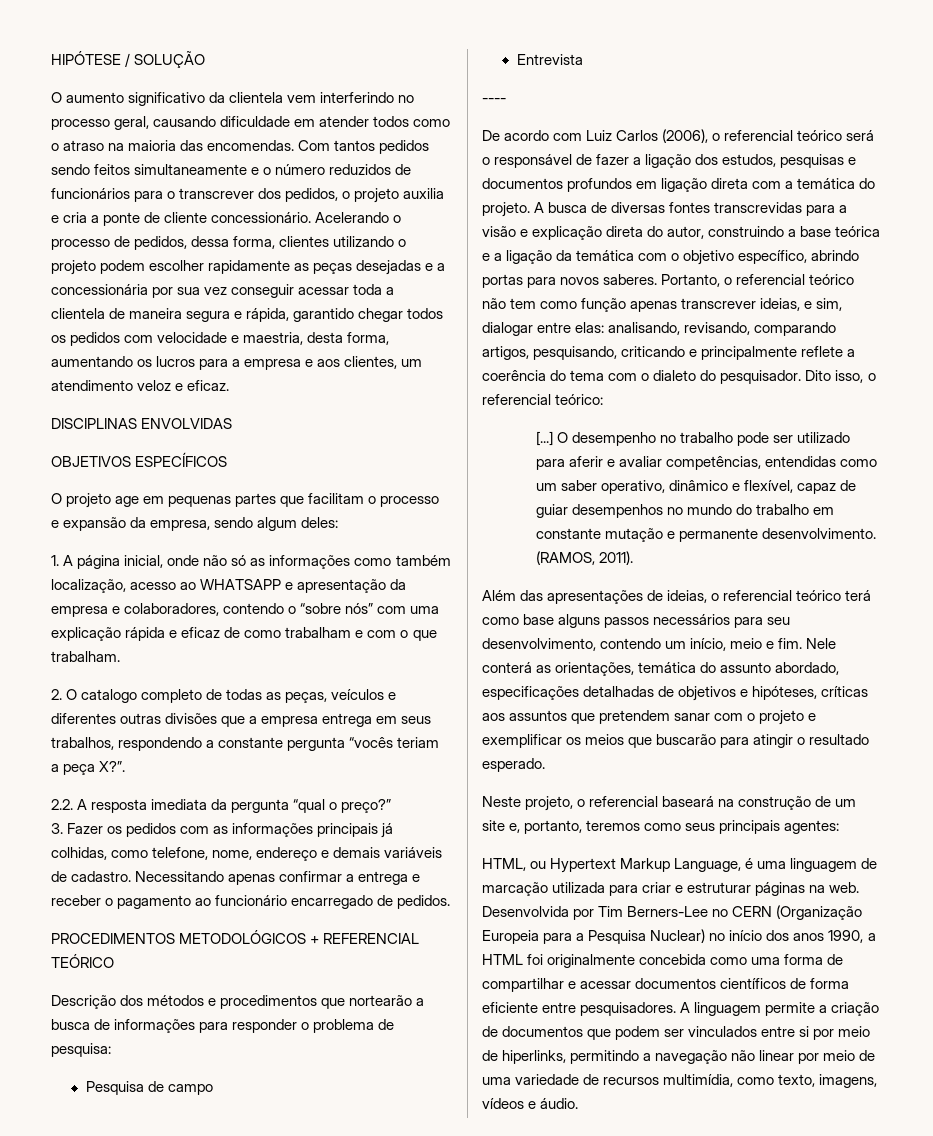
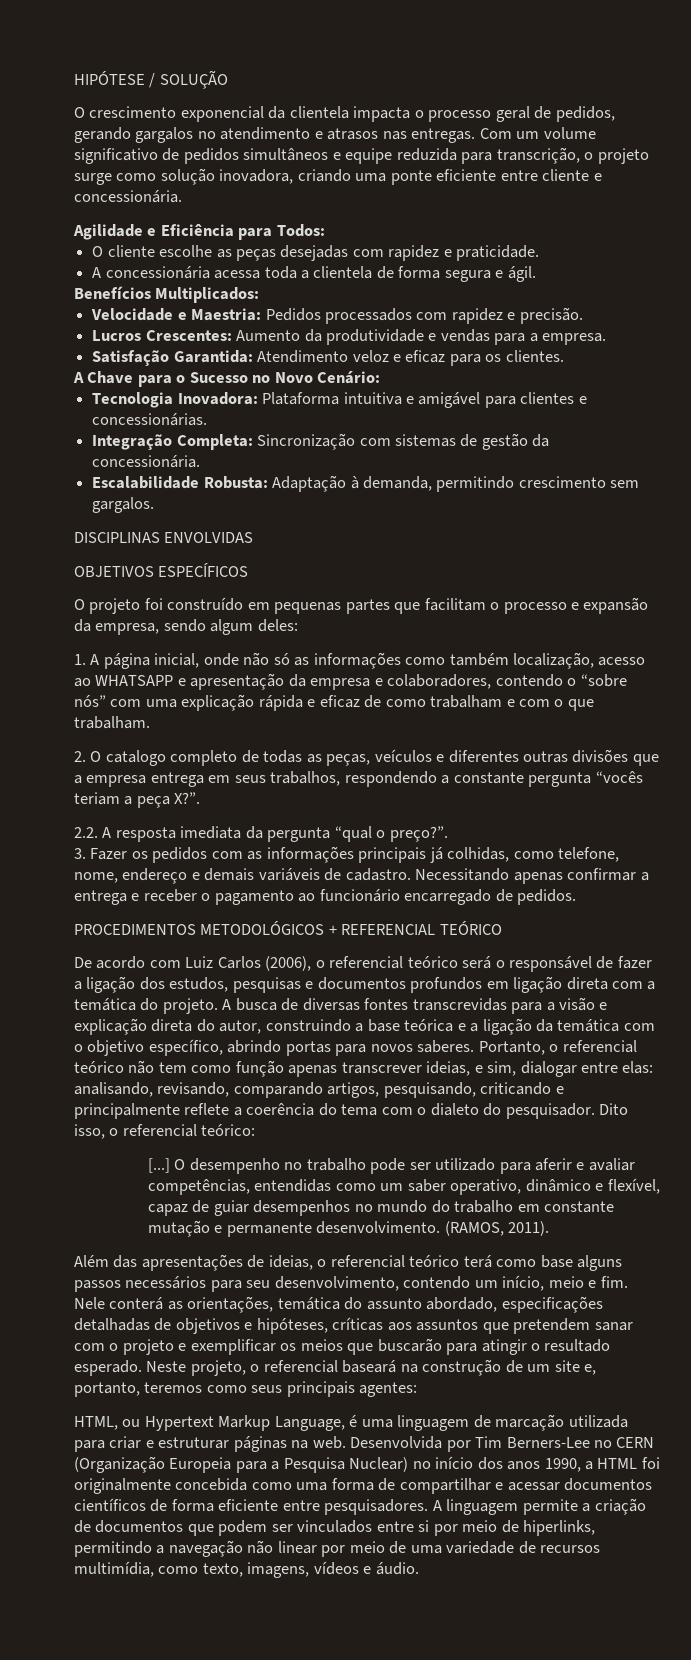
- O aumento significativo da clientela vem interferindo no processo geral, causando dificuldade em atender todos como o atraso na maioria das encomendas. Com tantos pedidos sendo feitos simultaneamente e o número reduzidos de funcionários para o transcrever dos pedidos, o projeto auxilia e cria a ponte de cliente concessionário. Acelerando o processo de pedidos, dessa forma, clientes utilizando o projeto podem escolher rapidamente as peças desejadas e a concessionária por sua vez conseguir acessar toda a clientela de maneira segura e rápida, garantido chegar todos os pedidos com velocidade e maestria, desta forma, aumentando os lucros para a empresa e aos clientes, um atendimento veloz e eficaz.
+ O crescimento exponencial da clientela impacta o processo geral de pedidos, gerando gargalos no atendimento e atrasos nas entregas. Com um volume significativo de pedidos simultâneos e equipe reduzida para transcrição, o projeto surge como solução inovadora, criando uma ponte eficiente entre cliente e concessionária.
+ Agilidade e Eficiência para Todos:
+ O cliente escolhe as peças desejadas com rapidez e praticidade.
+ A concessionária acessa toda a clientela de forma segura e ágil.
+ Benefícios Multiplicados:
+ Velocidade e Maestria: Pedidos processados com rapidez e precisão.
+ Lucros Crescentes: Aumento da produtividade e vendas para a empresa.
+ Satisfação Garantida: Atendimento veloz e eficaz para os clientes.
+ A Chave para o Sucesso no Novo Cenário:
+ Tecnologia Inovadora: Plataforma intuitiva e amigável para clientes e concessionárias.
+ Integração Completa: Sincronização com sistemas de gestão da concessionária.
+ Escalabilidade Robusta: Adaptação à demanda, permitindo crescimento sem gargalos.
- O projeto age em pequenas partes que facilitam o processo e expansão da empresa, sendo algum deles:
+ O projeto foi construído em pequenas partes que facilitam o processo e expansão da empresa, sendo algum deles:
- 2.2. A resposta imediata da pergunta “qual o preço?”
+ 2.2. A resposta imediata da pergunta “qual o preço?”.
- Descrição dos métodos e procedimentos que nortearão a busca de informações para responder o problema de pesquisa:
- Pesquisa de campo
- Entrevista
- ----
- Nele conterá as orientações, temática do assunto abordado, especificações detalhadas de objetivos e hipóteses, críticas aos assuntos que pretendem sanar com o projeto e exemplificar os meios que buscarão para atingir o resultado esperado.
- Neste projeto, o referencial baseará na construção de um site e, portanto, teremos como seus principais agentes:
+ Nele conterá as orientações, temática do assunto abordado, especificações detalhadas de objetivos e hipóteses, críticas aos assuntos que pretendem sanar com o projeto e exemplificar os meios que buscarão para atingir o resultado esperado. Neste projeto, o referencial baseará na construção de um site e, portanto, teremos como seus principais agentes:

